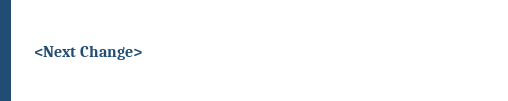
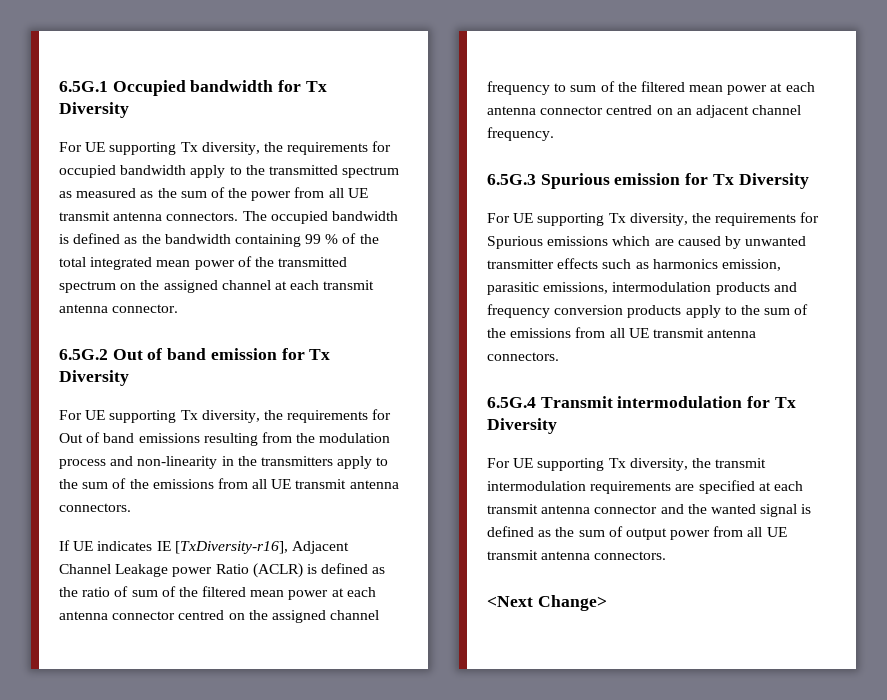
+ 6.5G.1 Occupied bandwidth for Tx Diversity
+ For UE supporting Tx diversity, the requirements for occupied bandwidth apply to the transmitted spectrum as measured as the sum of the power from all UE transmit antenna connectors. The occupied bandwidth is defined as the bandwidth containing 99 % of the total integrated mean power of the transmitted spectrum on the assigned channel at each transmit antenna connector.
+ 6.5G.2 Out of band emission for Tx Diversity
+ For UE supporting Tx diversity, the requirements for Out of band emissions resulting from the modulation process and non-linearity in the transmitters apply to the sum of the emissions from all UE transmit antenna connectors.
+ If UE indicates IE [TxDiversity-r16], Adjacent Channel Leakage power Ratio (ACLR) is defined as the ratio of sum of the filtered mean power at each antenna connector centred on the assigned channel frequency to sum of the filtered mean power at each antenna connector centred on an adjacent channel frequency.
+ 6.5G.3 Spurious emission for Tx Diversity
+ For UE supporting Tx diversity, the requirements for Spurious emissions which are caused by unwanted transmitter effects such as harmonics emission, parasitic emissions, intermodulation products and frequency conversion products apply to the sum of the emissions from all UE transmit antenna connectors.
+ 6.5G.4 Transmit intermodulation for Tx Diversity
+ For UE supporting Tx diversity, the transmit intermodulation requirements are specified at each transmit antenna connector and the wanted signal is defined as the sum of output power from all UE transmit antenna connectors.

